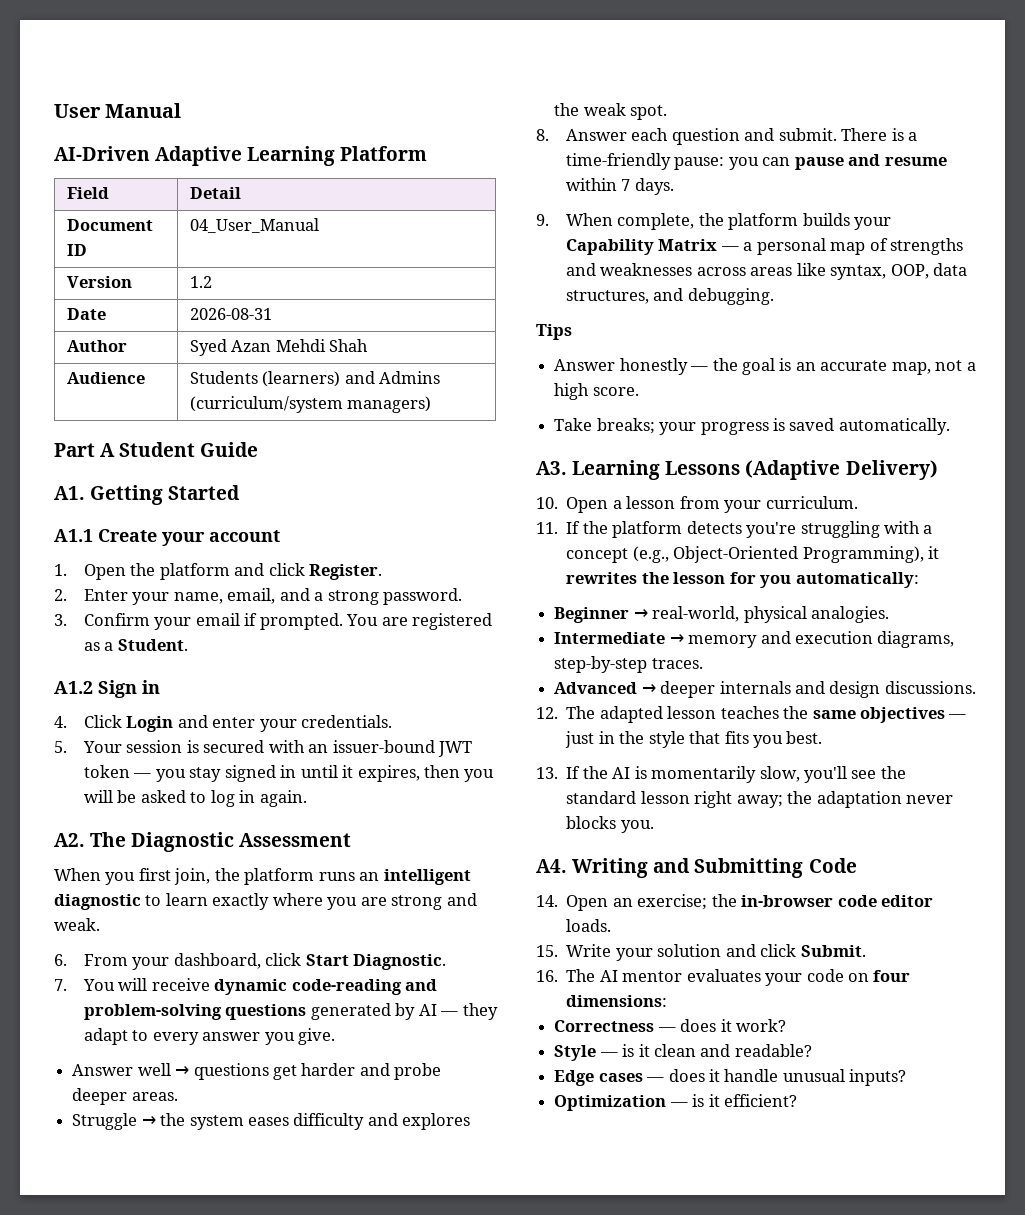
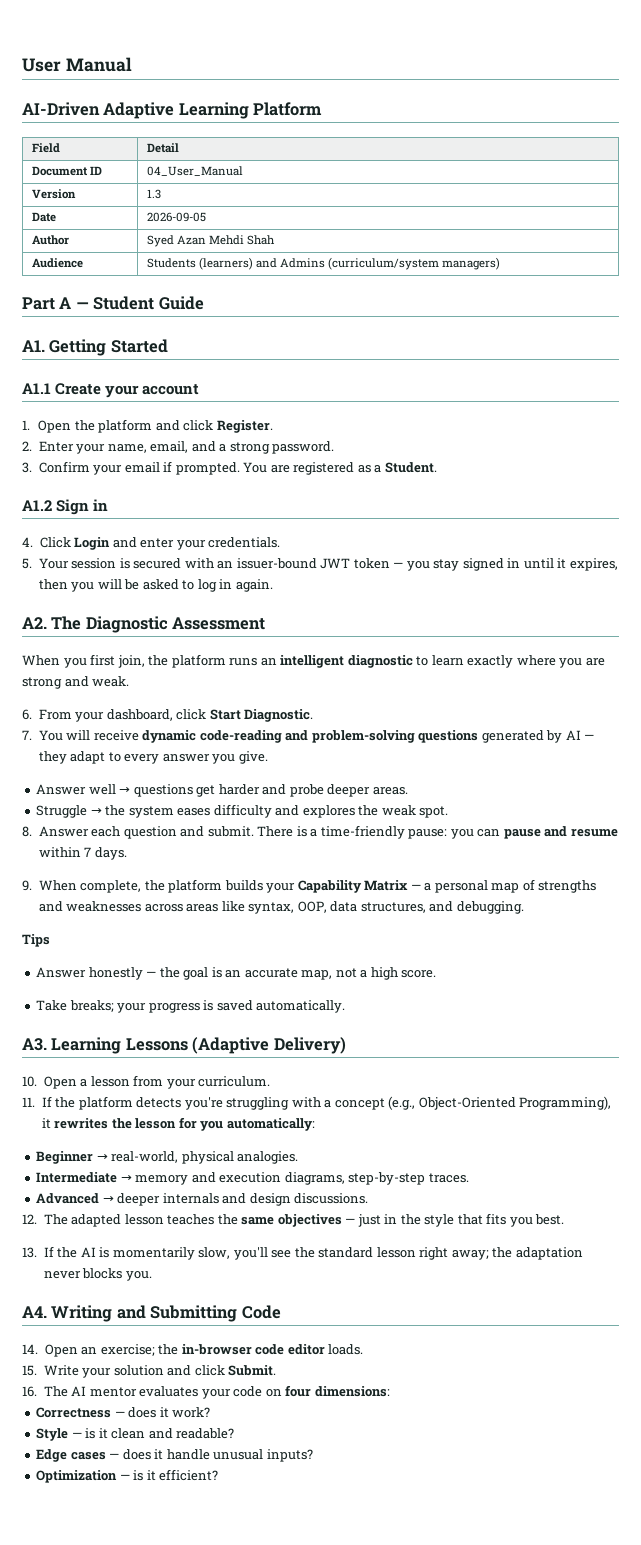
- Version | 1.2
+ Version | 1.3
- Date | 2026-08-31
+ Date | 2026-09-05
- Part A Student Guide
+ Part A — Student Guide

